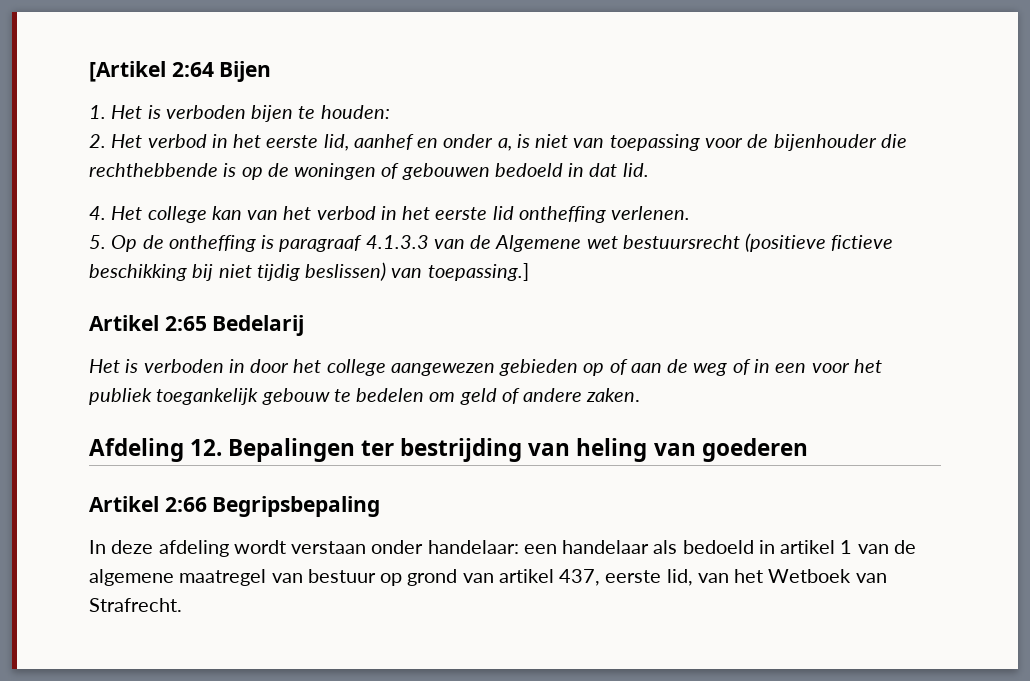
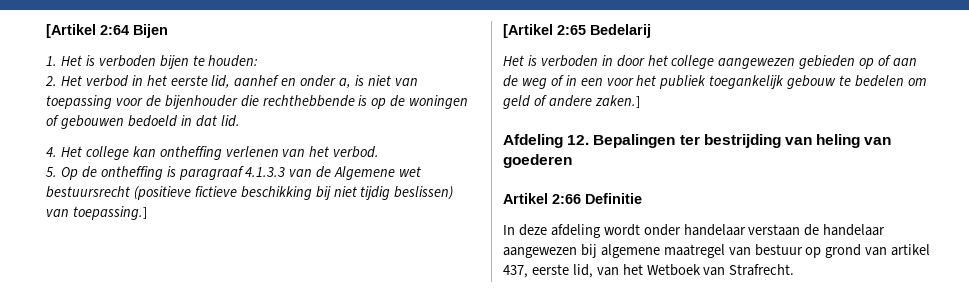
- 4. Het college kan van het verbod in het eerste lid ontheffing verlenen.
+ 4. Het college kan ontheffing verlenen van het verbod.
- Artikel 2:65 Bedelarij
+ [Artikel 2:65 Bedelarij
- Het is verboden in door het college aangewezen gebieden op of aan de weg of in een voor het publiek toegankelijk gebouw te bedelen om geld of andere zaken.
+ Het is verboden in door het college aangewezen gebieden op of aan de weg of in een voor het publiek toegankelijk gebouw te bedelen om geld of andere zaken.]
- Artikel 2:66 Begripsbepaling
+ Artikel 2:66 Definitie
- In deze afdeling wordt verstaan onder handelaar: een handelaar als bedoeld in artikel 1 van de algemene maatregel van bestuur op grond van artikel 437, eerste lid, van het Wetboek van Strafrecht.
+ In deze afdeling wordt onder handelaar verstaan de handelaar aangewezen bij algemene maatregel van bestuur op grond van artikel 437, eerste lid, van het Wetboek van Strafrecht.

